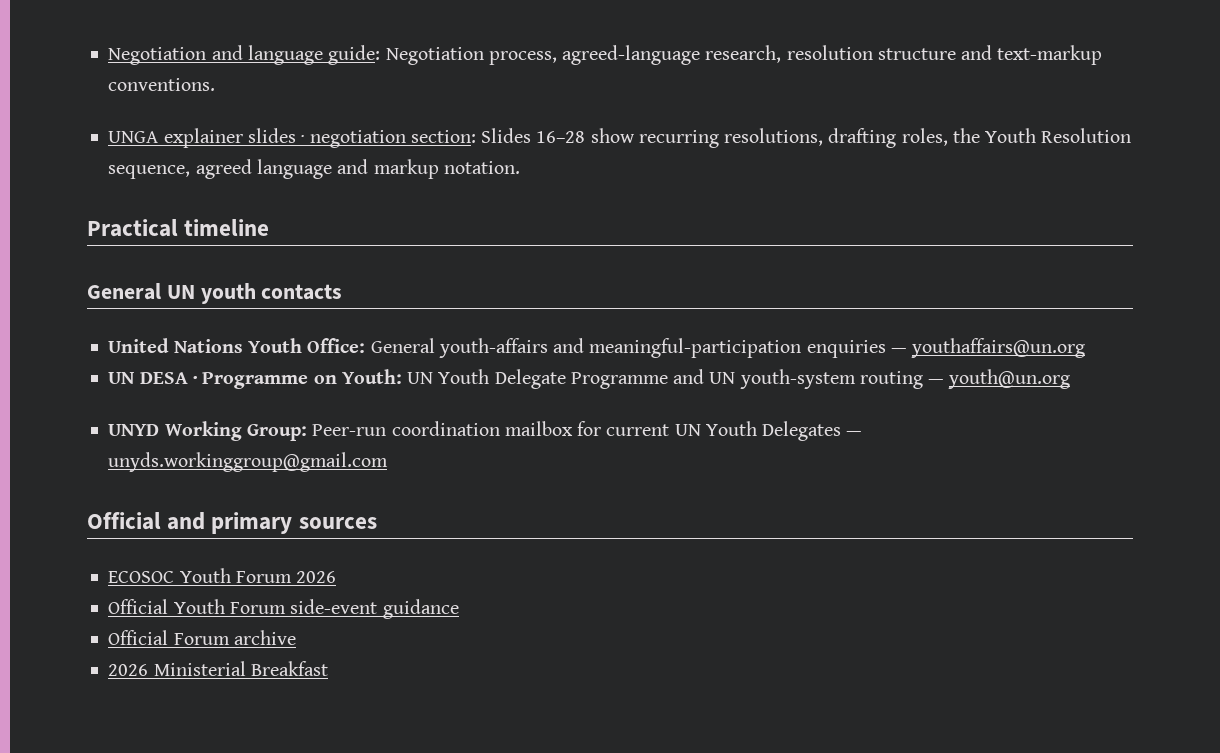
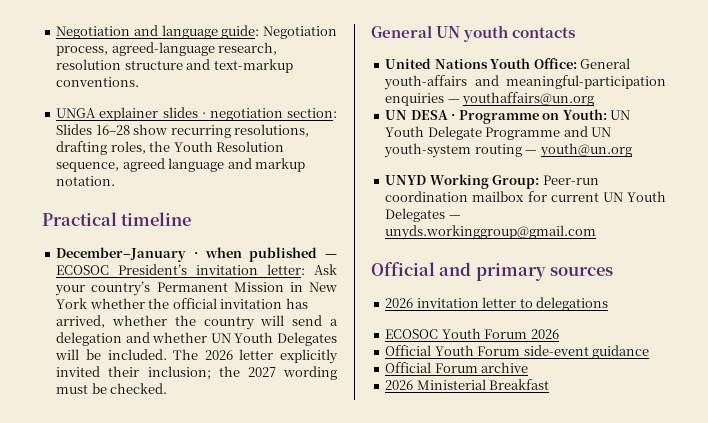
+ December–January · when published — ECOSOC President’s invitation letter: Ask your country’s Permanent Mission in New York whether the official invitation has arrived, whether the country will send a delegation and whether UN Youth Delegates will be included. The 2026 letter explicitly invited their inclusion; the 2027 wording must be checked.
+ 2026 invitation letter to delegations

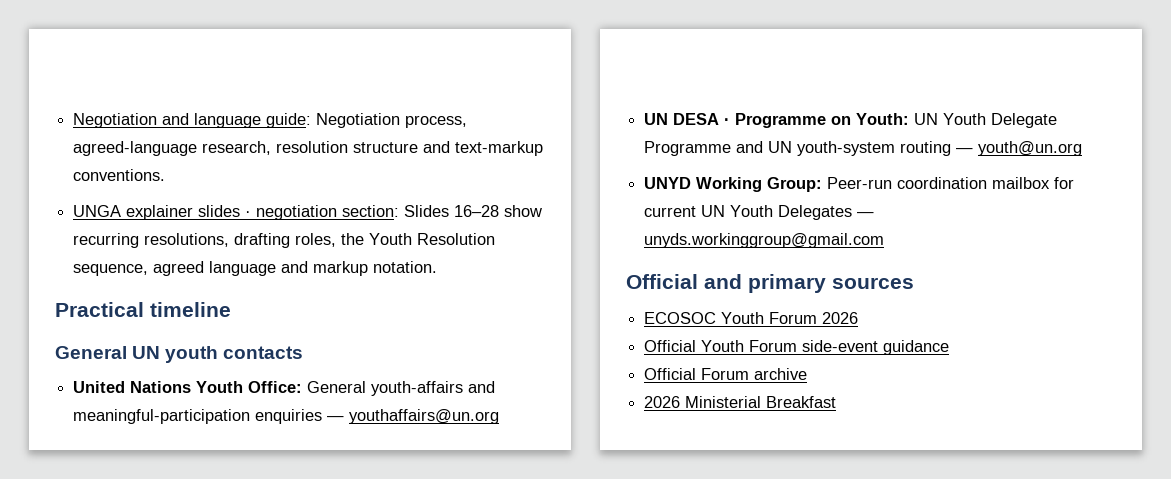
- December–January · when published — ECOSOC President’s invitation letter: Ask your country’s Permanent Mission in New York whether the official invitation has arrived, whether the country will send a delegation and whether UN Youth Delegates will be included. The 2026 letter explicitly invited their inclusion; the 2027 wording must be checked.
- 2026 invitation letter to delegations

